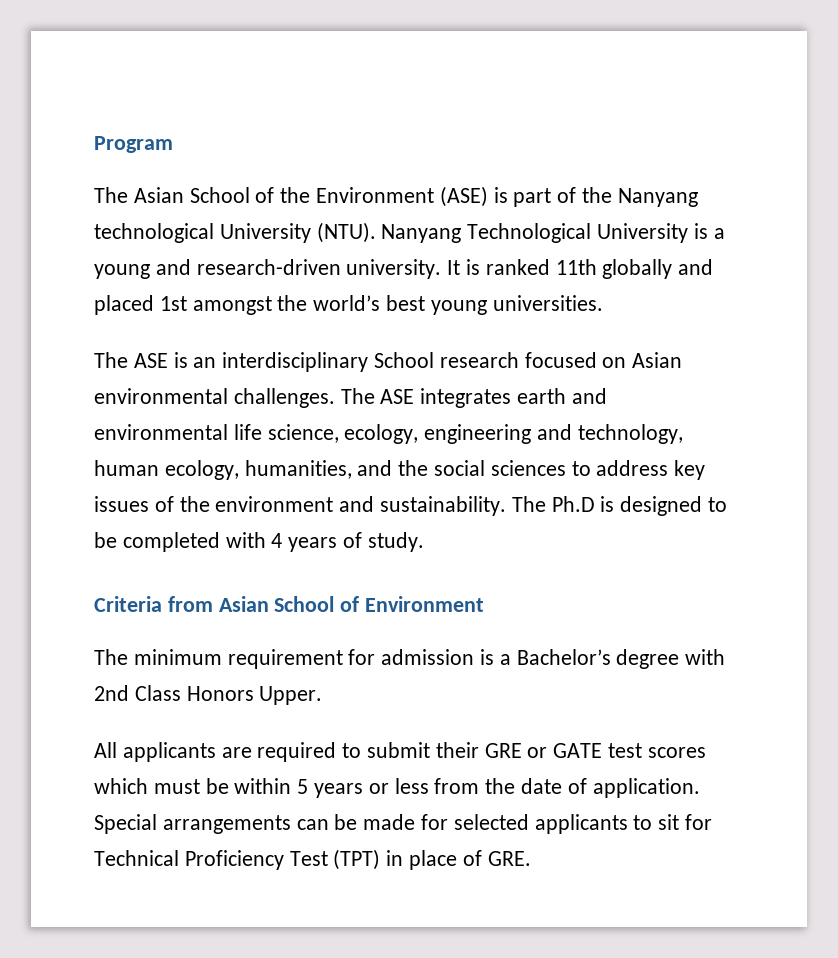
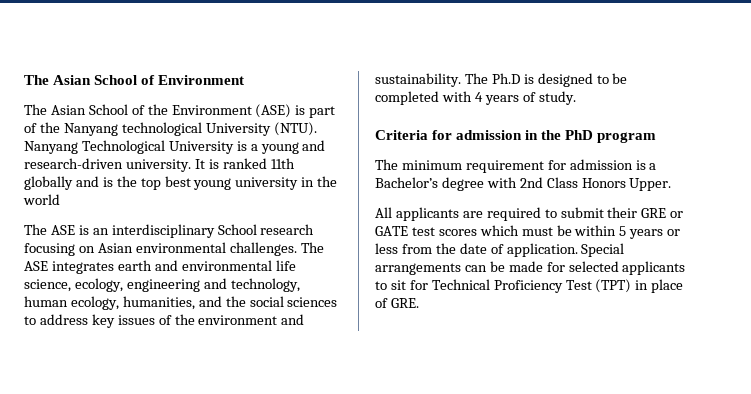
- Program
+ The Asian School of Environment
- It is ranked 11th globally and placed 1st amongst the world’s best young universities.
+ It is ranked 11th globally and is the top best young university in the world
- The ASE is an interdisciplinary School research focused on Asian environmental challenges.
+ The ASE is an interdisciplinary School research focusing on Asian environmental challenges.
- Criteria from Asian School of Environment
+ Criteria for admission in the PhD program

